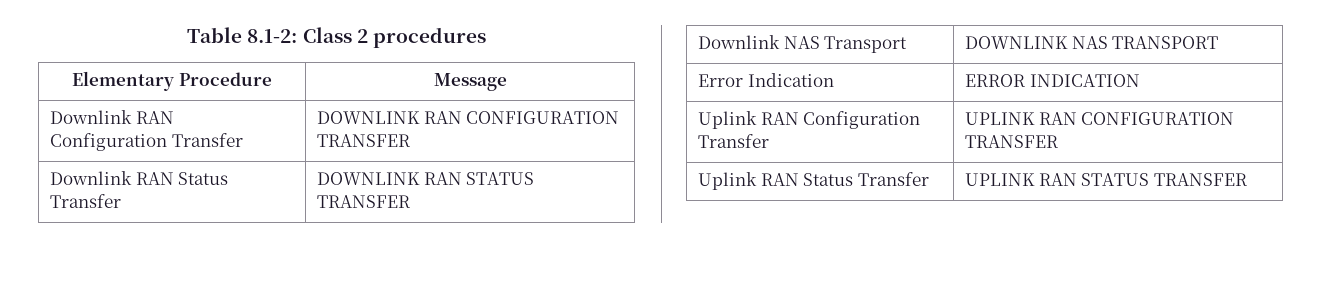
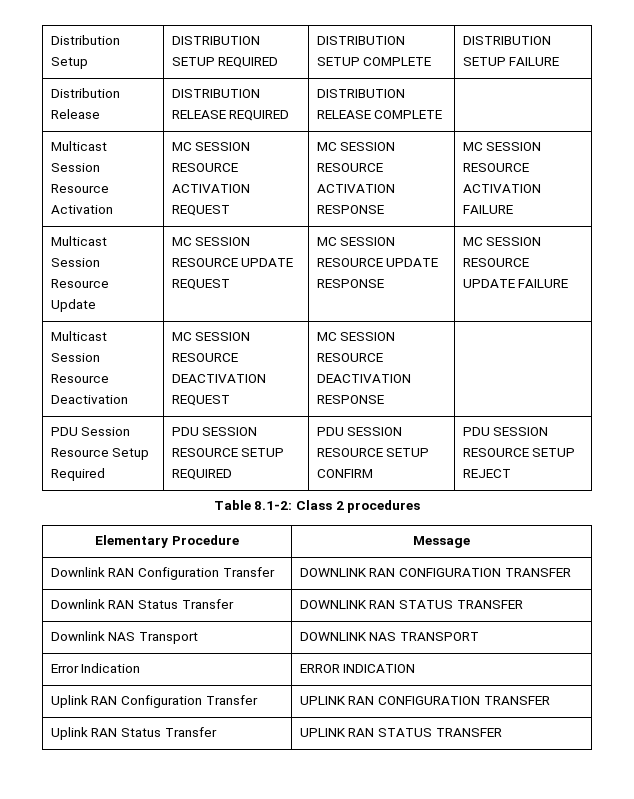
+ Distribution Setup | DISTRIBUTION SETUP REQUIRED | DISTRIBUTION SETUP COMPLETE | DISTRIBUTION SETUP FAILURE
+ Distribution Release | DISTRIBUTION RELEASE REQUIRED | DISTRIBUTION RELEASE COMPLETE |
+ Multicast Session Resource Activation | MC SESSION RESOURCE ACTIVATION REQUEST | MC SESSION RESOURCE ACTIVATION RESPONSE | MC SESSION RESOURCE ACTIVATION FAILURE
+ Multicast Session Resource Update | MC SESSION RESOURCE UPDATE REQUEST | MC SESSION RESOURCE UPDATE RESPONSE | MC SESSION RESOURCE UPDATE FAILURE
+ Multicast Session Resource Deactivation | MC SESSION RESOURCE DEACTIVATION REQUEST | MC SESSION RESOURCE DEACTIVATION RESPONSE |
+ PDU Session Resource Setup Required | PDU SESSION RESOURCE SETUP REQUIRED | PDU SESSION RESOURCE SETUP CONFIRM | PDU SESSION RESOURCE SETUP REJECT

